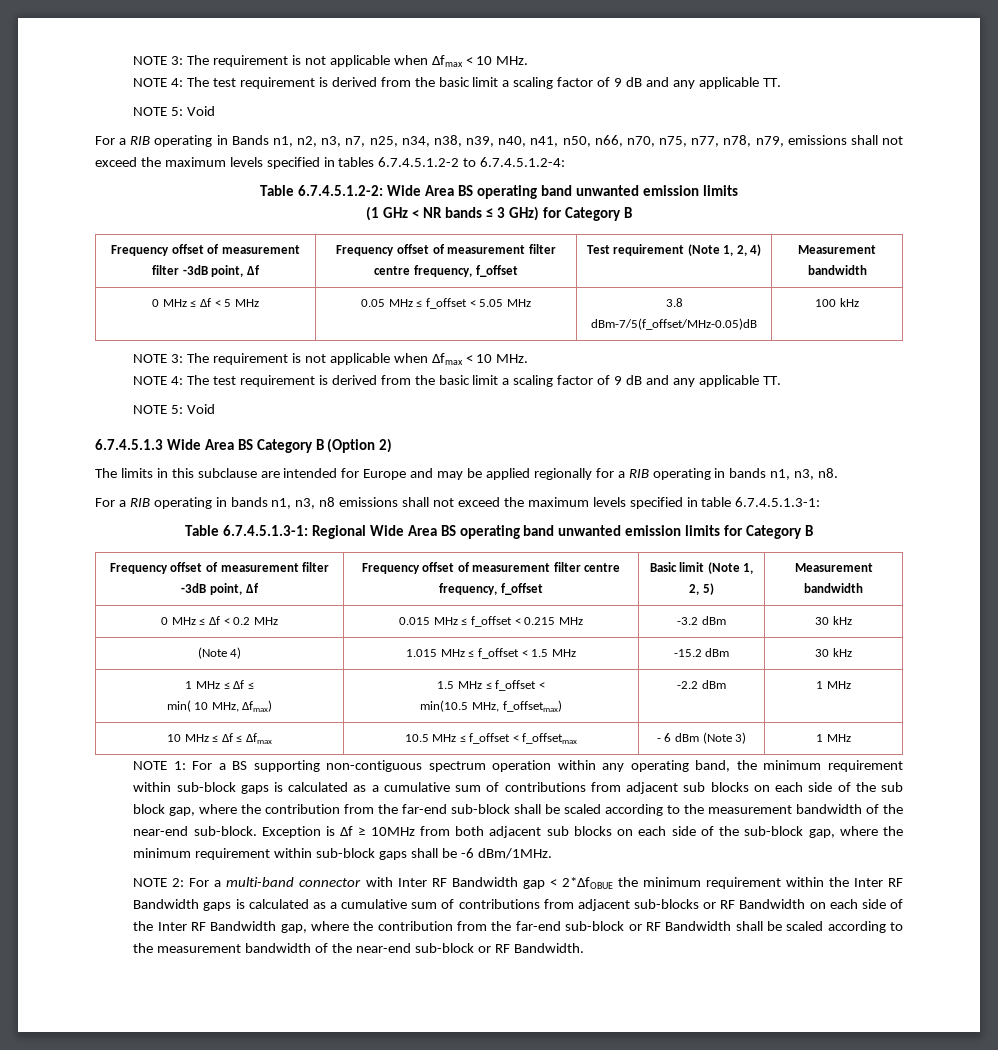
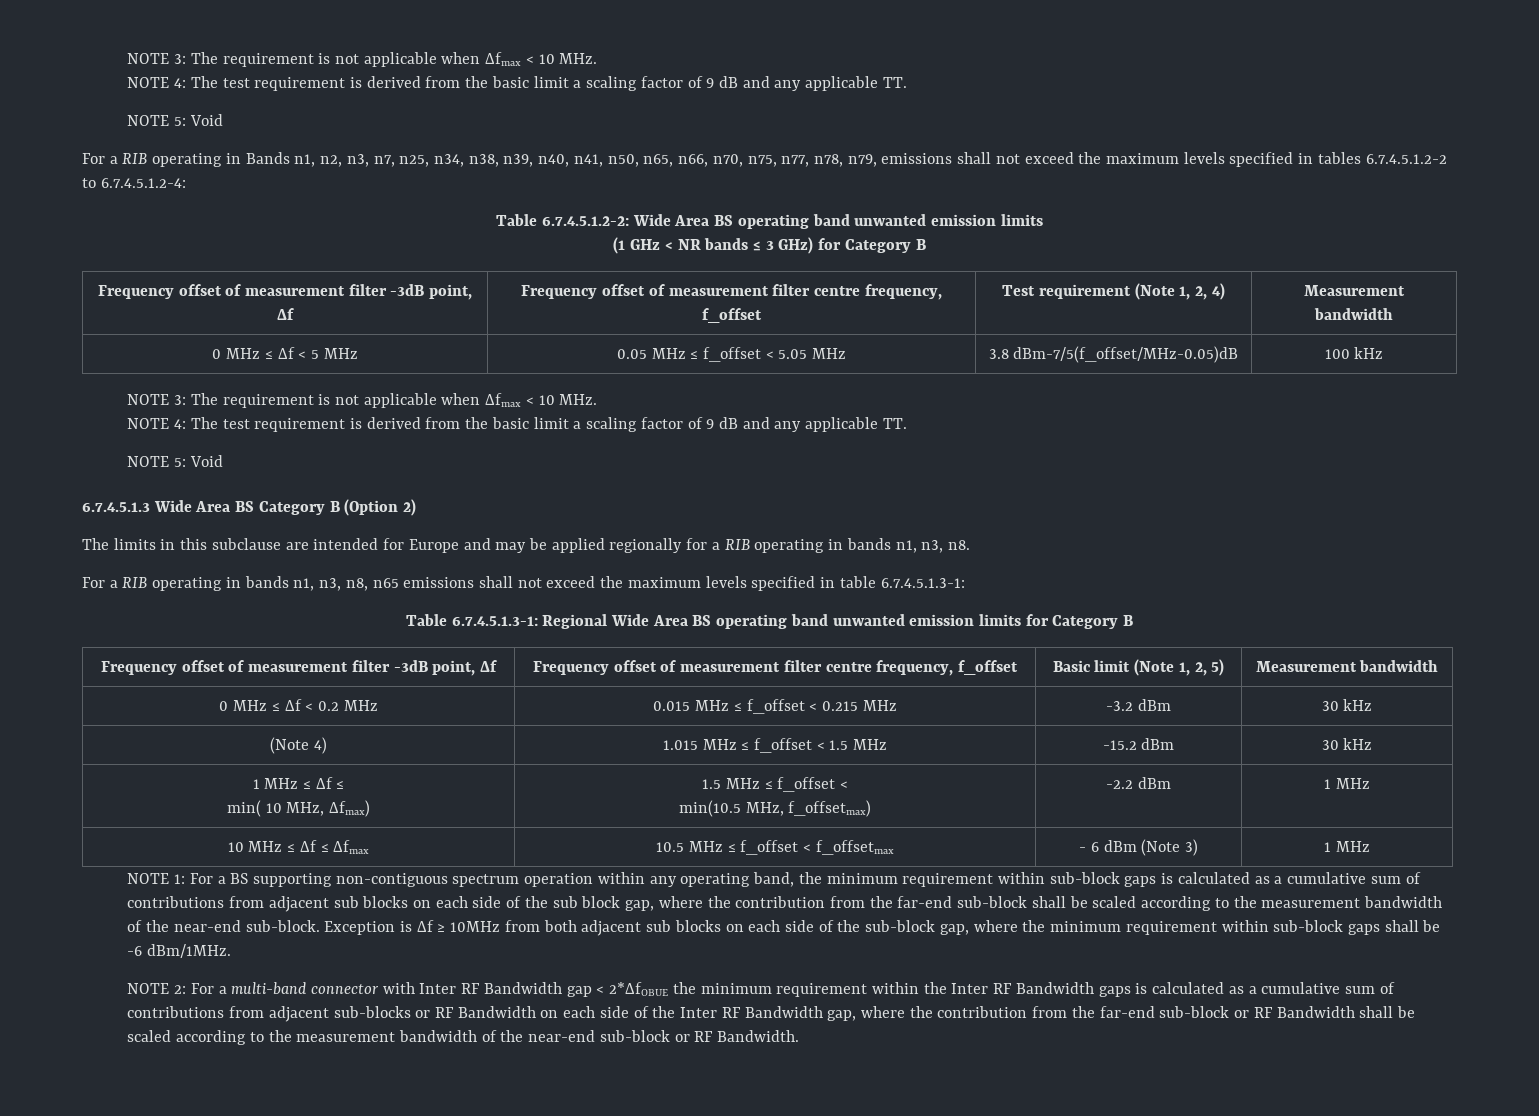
- For a RIB operating in Bands n1, n2, n3, n7, n25, n34, n38, n39, n40, n41, n50, n66, n70, n75, n77, n78, n79, emissions shall not exceed the maximum levels specified in tables 6.7.4.5.1.2-2 to 6.7.4.5.1.2-4:
+ For a RIB operating in Bands n1, n2, n3, n7, n25, n34, n38, n39, n40, n41, n50, n65, n66, n70, n75, n77, n78, n79, emissions shall not exceed the maximum levels specified in tables 6.7.4.5.1.2-2 to 6.7.4.5.1.2-4:
- For a RIB operating in bands n1, n3, n8 emissions shall not exceed the maximum levels specified in table 6.7.4.5.1.3-1:
+ For a RIB operating in bands n1, n3, n8, n65 emissions shall not exceed the maximum levels specified in table 6.7.4.5.1.3-1:

